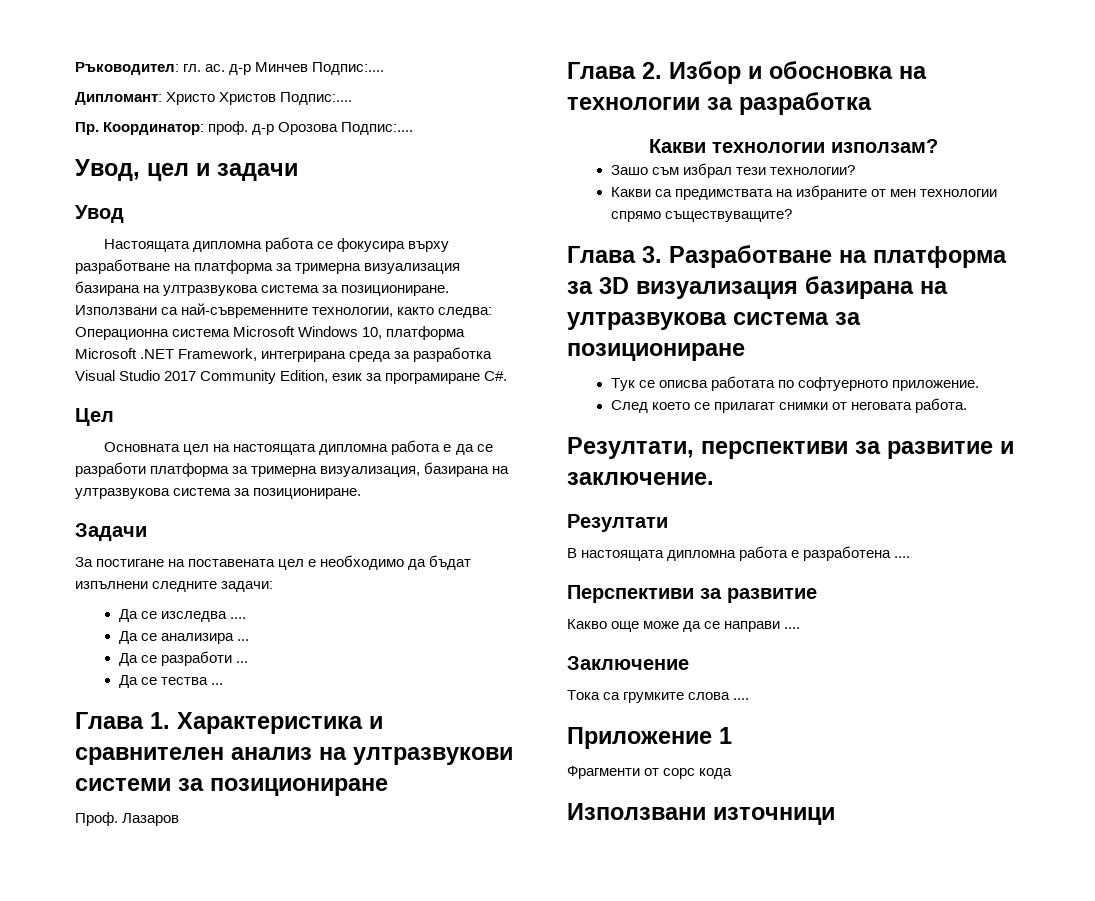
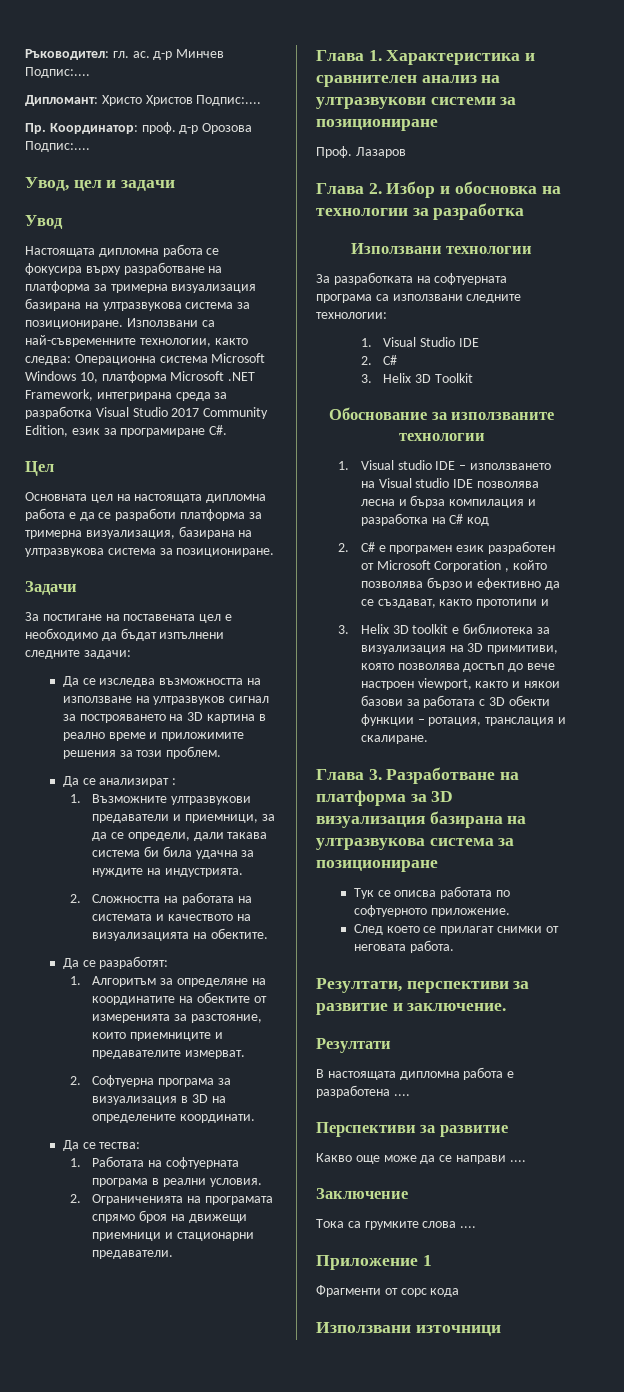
- Да се изследва ....
- Да се анализира ...
- Да се разработи ...
- Да се тества ...
+ Да се изследва възможността на използване на ултразвуков сигнал за построяването на 3D картина в реално време и приложимите решения за този проблем.
+ Да се анализират :
+ 1. Възможните ултразвукови предаватели и приемници, за да се определи, дали такава система би била удачна за нуждите на индустрията.
+ 2. Сложността на работата на системата и качеството на визуализацията на обектите.
+ Да се разработят:
+ 1. Алгоритъм за определяне на координатите на обектите от измеренията за разстояние, които приемниците и предавателите измерват.
+ 2. Софтуерна програма за визуализация в 3D на определените координати.
+ Да се тества:
+ 1. Работата на софтуерната програма в реални условия.
+ 2. Ограниченията на програмата спрямо броя на движещи приемници и стационарни предаватели.
- Какви технологии използам?
- Зашо съм избрал тези технологии?
- Какви са предимствата на избраните от мен технологии спрямо съществуващите?
+ Използвани технологии
+ За разработката на софтуерната програма са използвани следните технологии:
+ 1. Visual Studio IDE
+ 2. C#
+ 3. Helix 3D Toolkit
+ Обоснование за използваните технологии
+ 1. Visual studio IDE – използването на Visual studio IDE позволява лесна и бърза компилация и разработка на C# код
+ 2. C# е програмен език разработен от Microsoft Corporation , който позволява бързо и ефективно да се създават, както прототипи и
+ 3. Helix 3D toolkit e библиотека за визуализация на 3D примитиви, която позволява достъп до вече настроен viewport, както и някои базови за работата с 3D обекти функции – ротация, транслация и скалиране.

